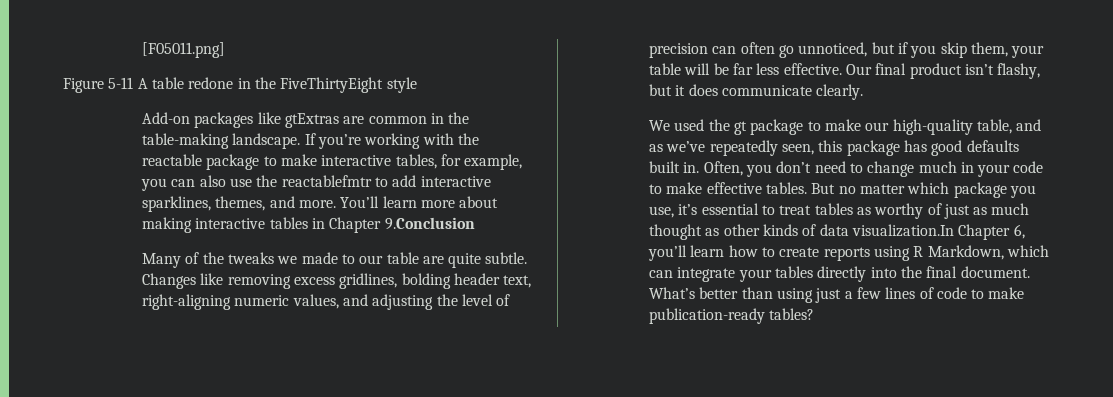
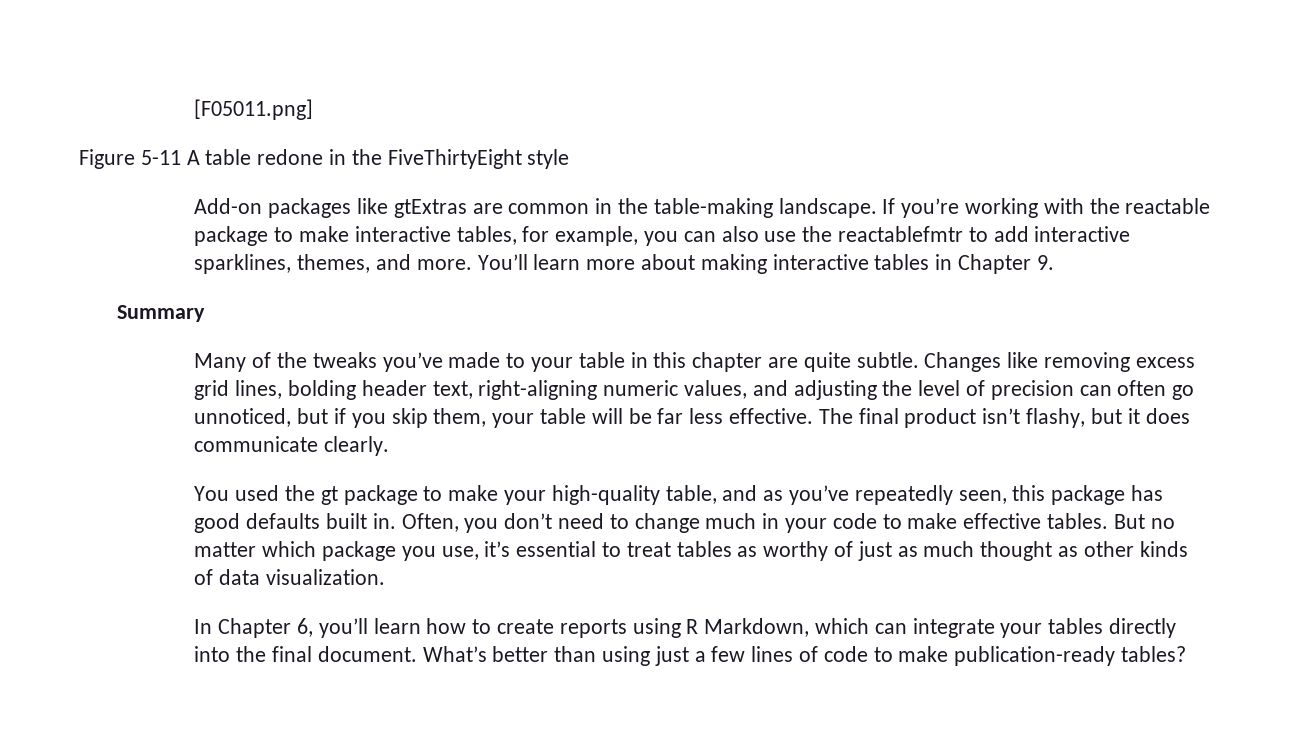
- You’ll learn more about making interactive tables in Chapter 9.Conclusion
+ You’ll learn more about making interactive tables in Chapter 9.
+ Summary
- Many of the tweaks we made to our table are quite subtle.
+ Many of the tweaks you’ve made to your table in this chapter are quite subtle.
- Changes like removing excess gridlines, bolding header text, right-aligning numeric values, and adjusting the level of precision can often go unnoticed, but if you skip them, your table will be far less effective.
+ Changes like removing excess grid lines, bolding header text, right-aligning numeric values, and adjusting the level of precision can often go unnoticed, but if you skip them, your table will be far less effective.
- Our final product isn’t flashy, but it does communicate clearly.
+ The final product isn’t flashy, but it does communicate clearly.
- We used the gt package to make our high-quality table, and as we’ve repeatedly seen, this package has good defaults built in.
+ You used the gt package to make your high-quality table, and as you’ve repeatedly seen, this package has good defaults built in.
- But no matter which package you use, it’s essential to treat tables as worthy of just as much thought as other kinds of data visualization.In Chapter 6, you’ll learn how to create reports using R Markdown, which can integrate your tables directly into the final document.
+ But no matter which package you use, it’s essential to treat tables as worthy of just as much thought as other kinds of data visualization.
+ In Chapter 6, you’ll learn how to create reports using R Markdown, which can integrate your tables directly into the final document.

